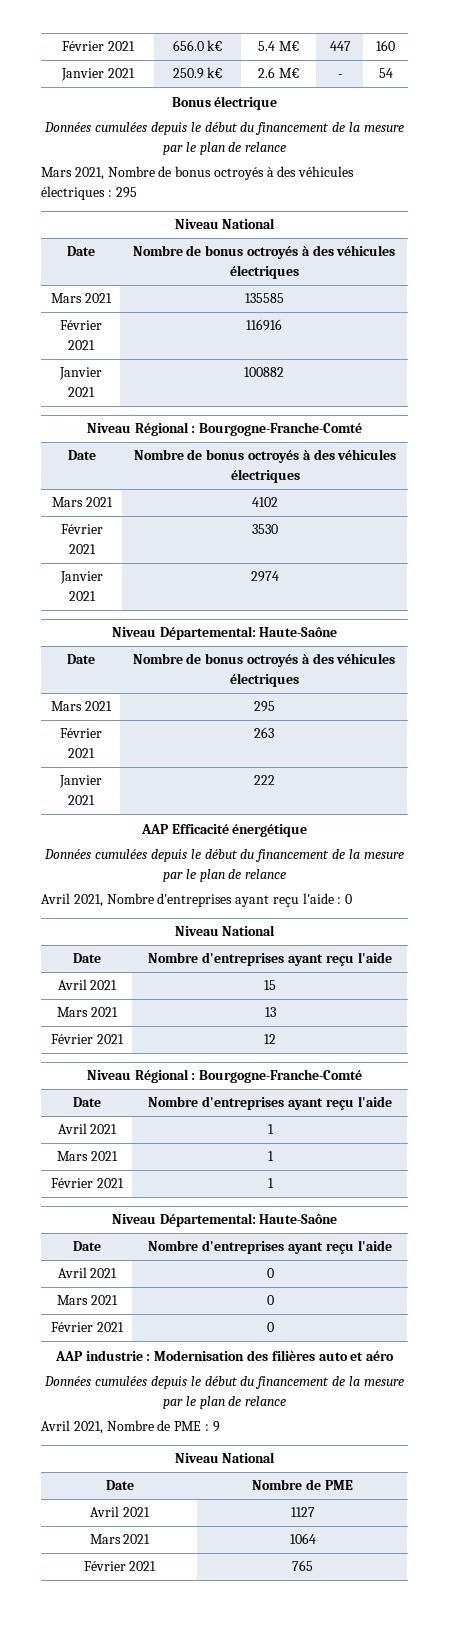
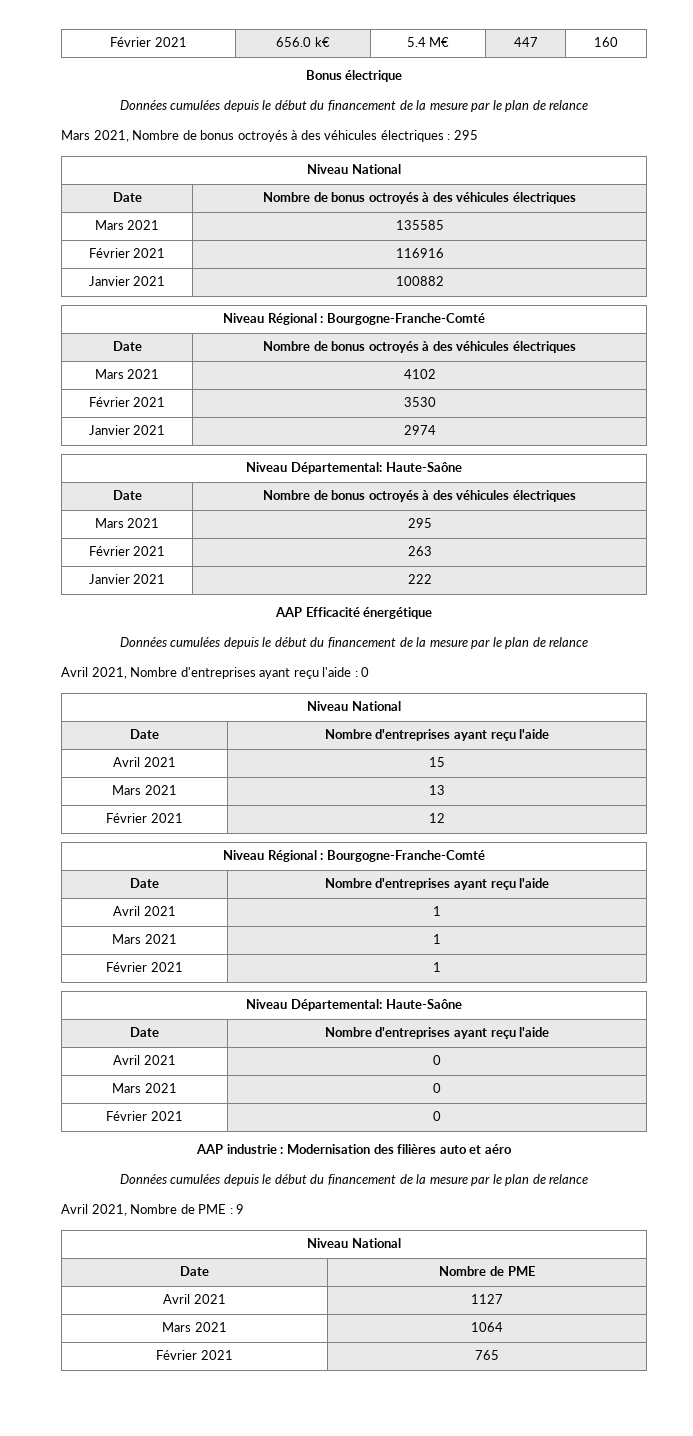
- Janvier 2021 | 250.9 k€ | 2.6 M€ | - | 54

